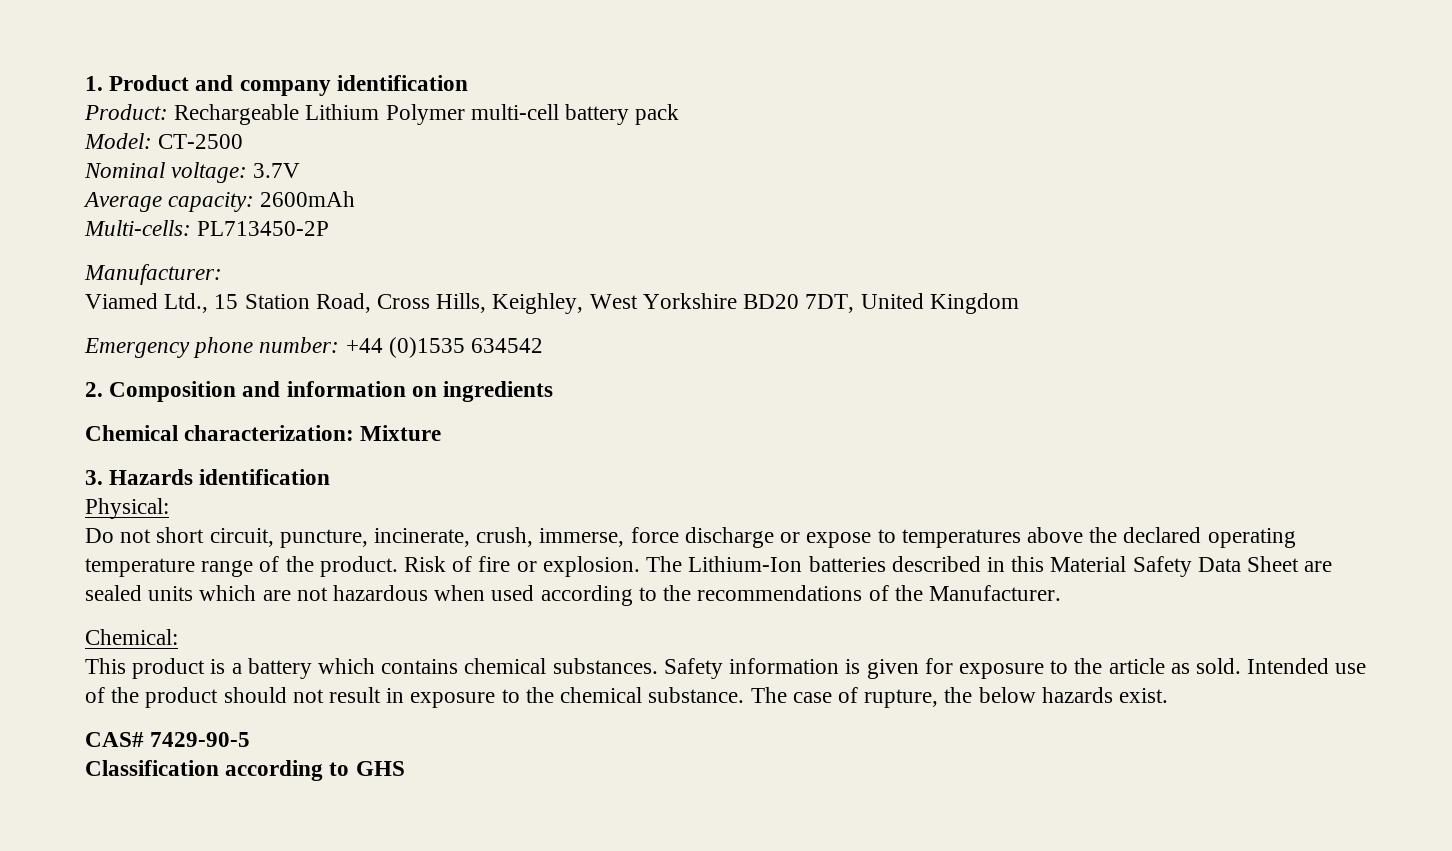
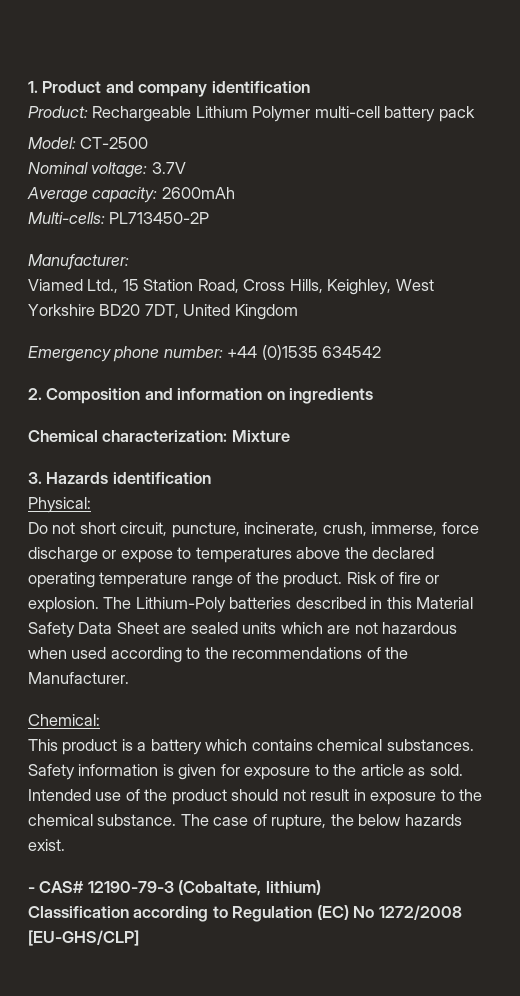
- The Lithium-Ion batteries described in this Material Safety Data Sheet are sealed units which are not hazardous when used according to the recommendations of the Manufacturer.
+ The Lithium-Poly batteries described in this Material Safety Data Sheet are sealed units which are not hazardous when used according to the recommendations of the Manufacturer.
- CAS# 7429-90-5
- Classification according to GHS
+ - CAS# 12190-79-3 (Cobaltate, lithium)
+ Classification according to Regulation (EC) No 1272/2008 [EU-GHS/CLP]

